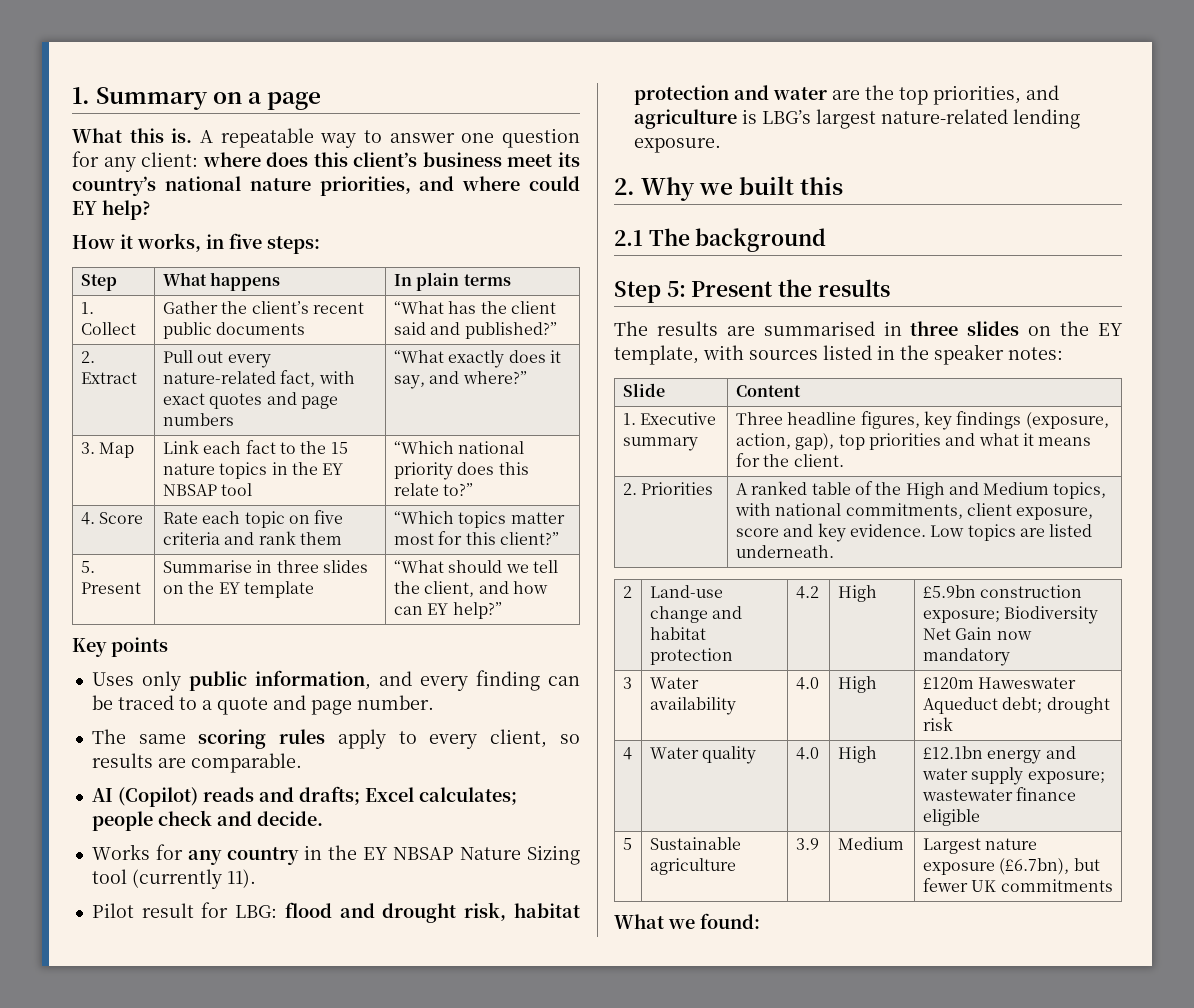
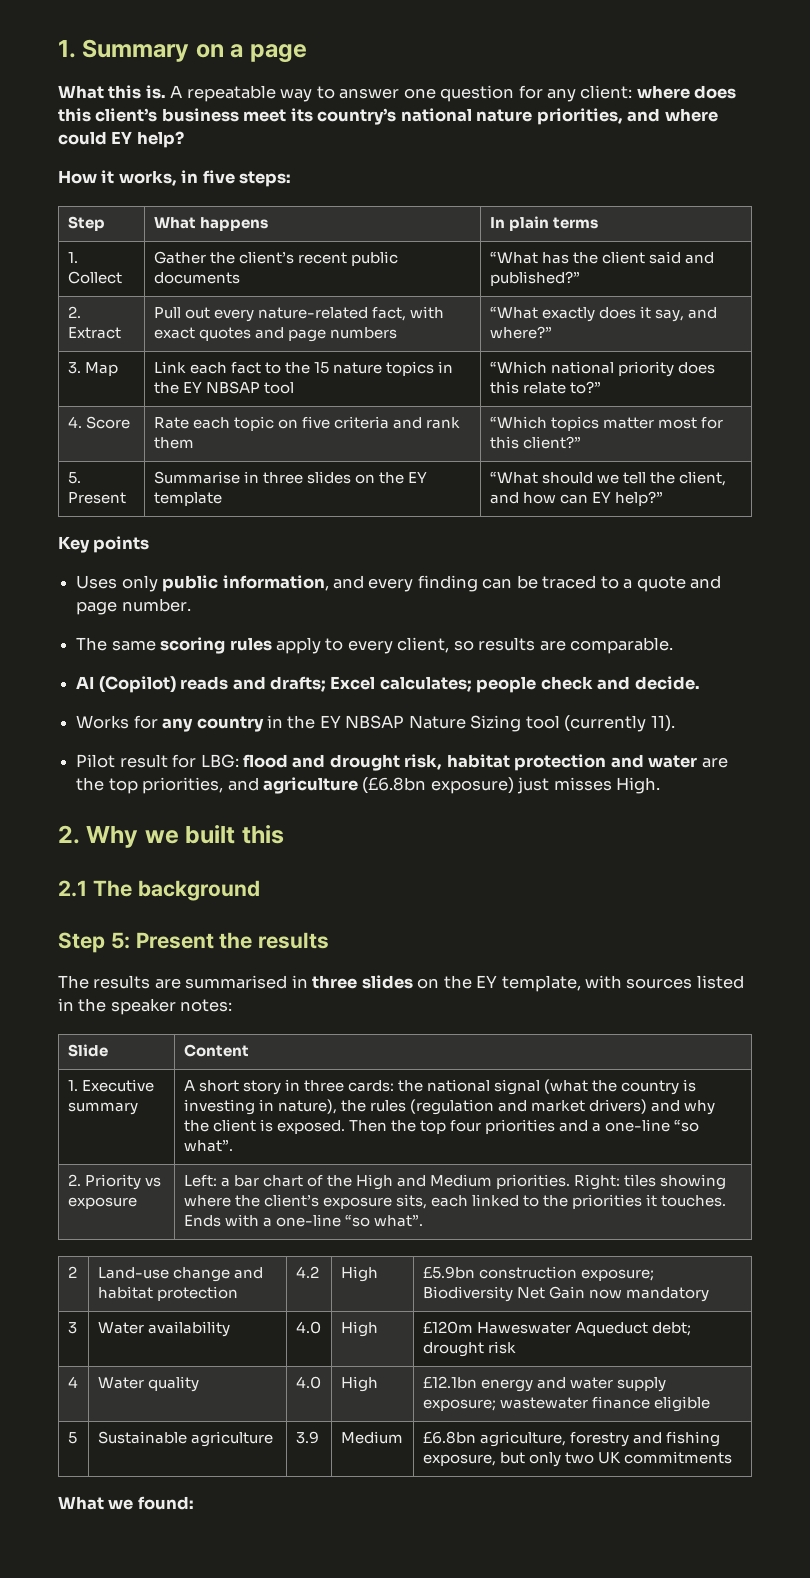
- Pilot result for LBG: flood and drought risk, habitat protection and water are the top priorities, and agriculture is LBG’s largest nature-related lending exposure.
+ Pilot result for LBG: flood and drought risk, habitat protection and water are the top priorities, and agriculture (£6.8bn exposure) just misses High.
- Three headline figures, key findings (exposure, action, gap), top priorities and what it means for the client.
- 2. Priorities | A ranked table of the High and Medium topics, with national commitments, client exposure, score and key evidence. Low topics are listed underneath.
+ A short story in three cards: the national signal (what the country is investing in nature), the rules (regulation and market drivers) and why the client is exposed. Then the top four priorities and a one-line “so what”.
+ 2. Priority vs exposure | Left: a bar chart of the High and Medium priorities. Right: tiles showing where the client’s exposure sits, each linked to the priorities it touches. Ends with a one-line “so what”.
- 5 | Sustainable agriculture | 3.9 | Medium | Largest nature exposure (£6.7bn), but fewer UK commitments
+ 5 | Sustainable agriculture | 3.9 | Medium | £6.8bn agriculture, forestry and fishing exposure, but only two UK commitments

